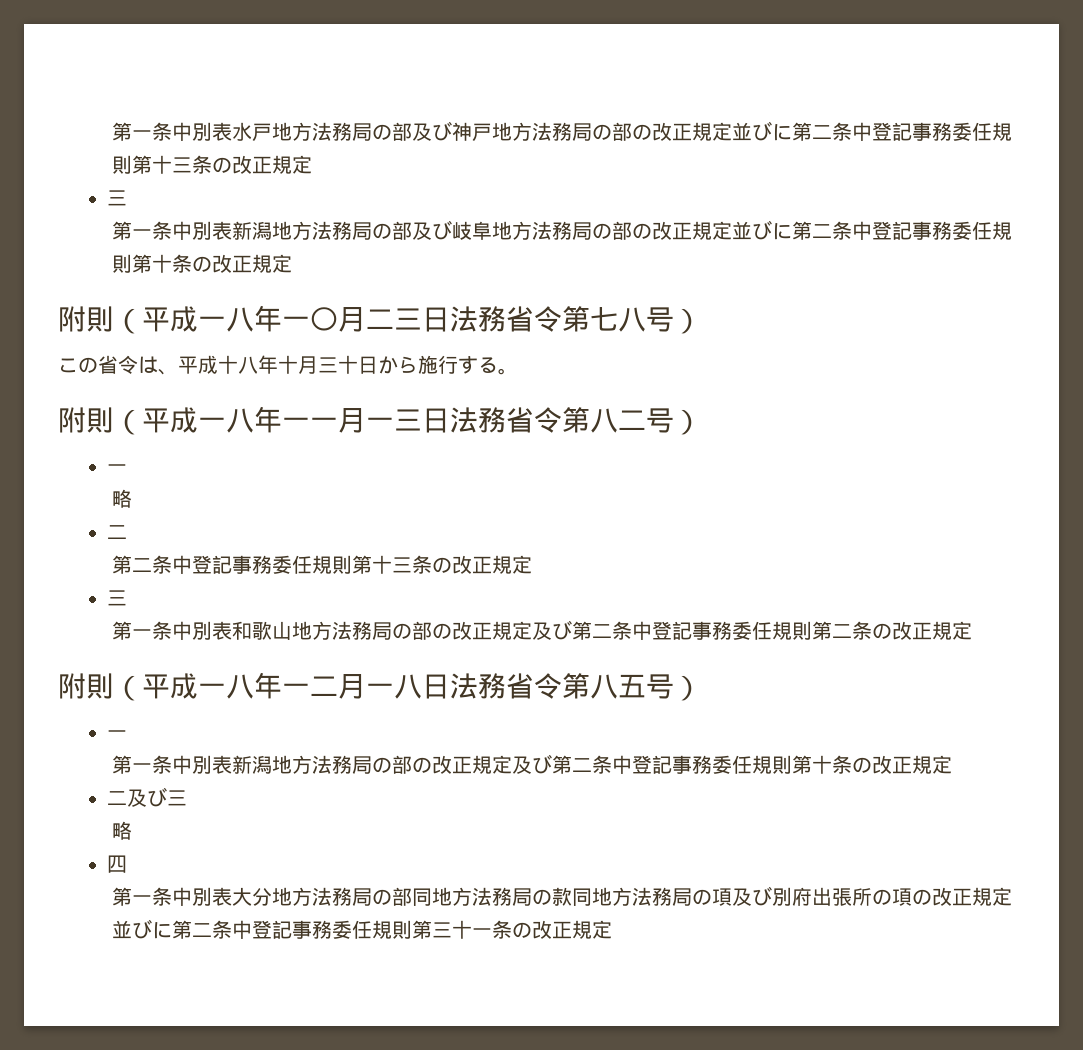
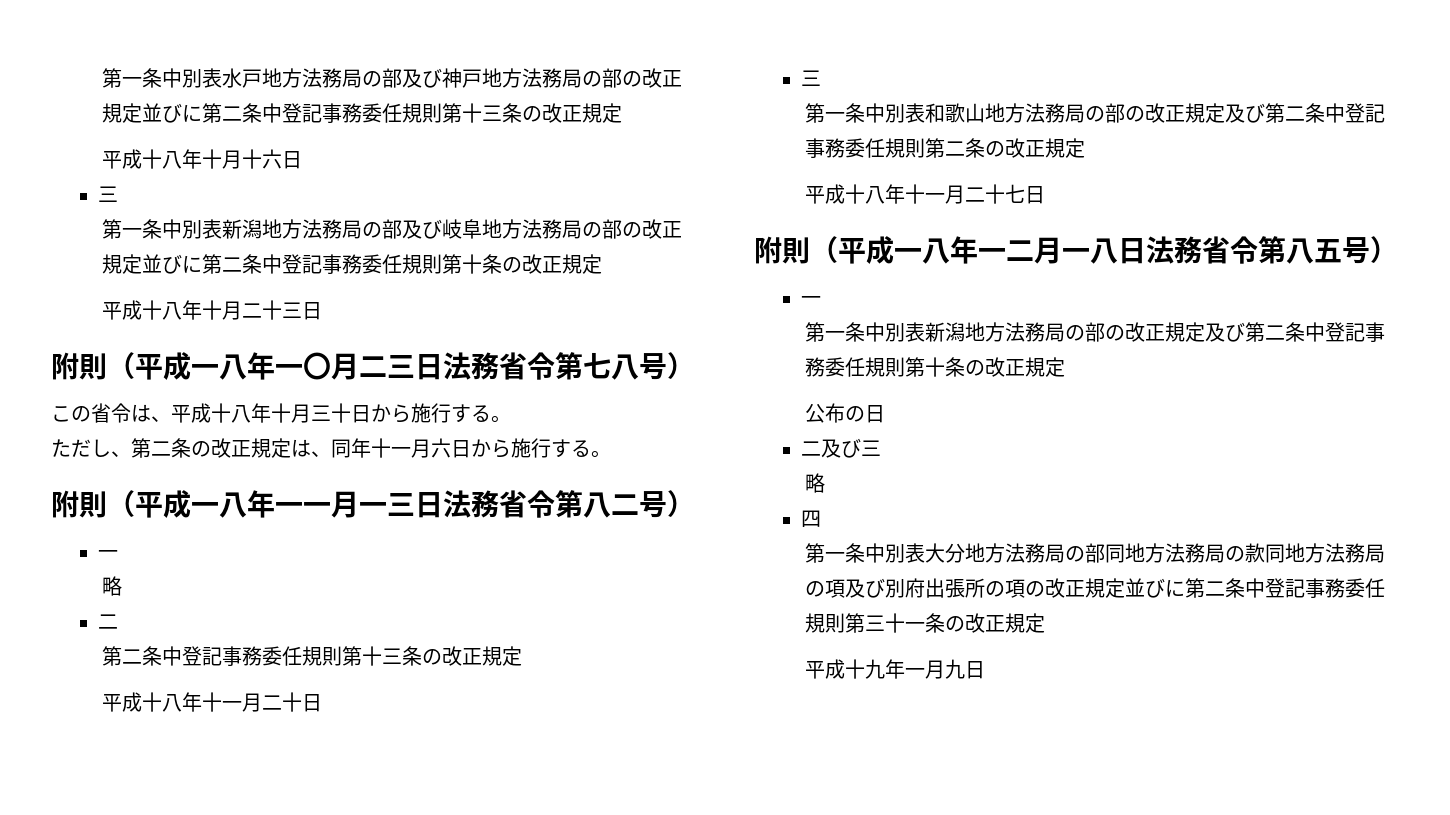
+ 平成十八年十月十六日
+ 平成十八年十月二十三日
+ ただし、第二条の改正規定は、同年十一月六日から施行する。
+ 平成十八年十一月二十日
+ 平成十八年十一月二十七日
+ 公布の日
+ 平成十九年一月九日

